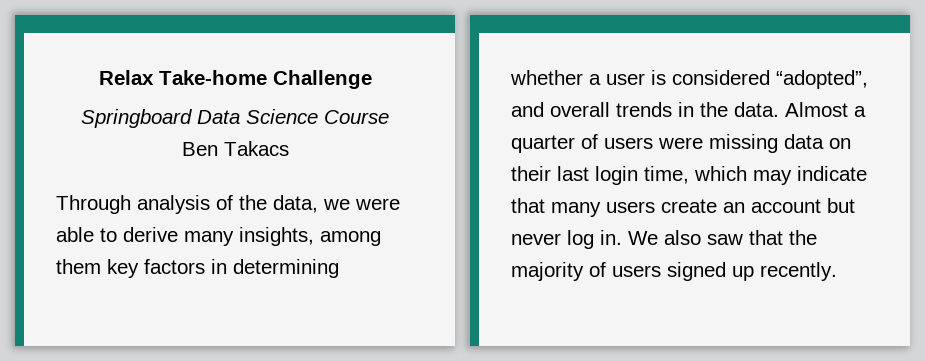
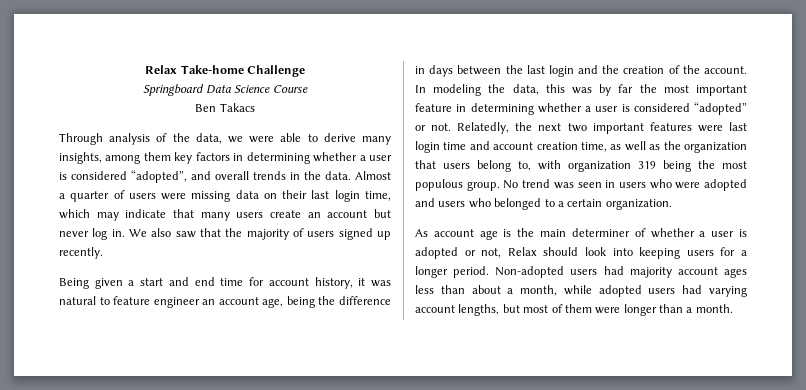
+ Being given a start and end time for account history, it was natural to feature engineer an account age, being the difference in days between the last login and the creation of the account. In modeling the data, this was by far the most important feature in determining whether a user is considered “adopted” or not. Relatedly, the next two important features were last login time and account creation time, as well as the organization that users belong to, with organization 319 being the most populous group. No trend was seen in users who were adopted and users who belonged to a certain organization.
+ As account age is the main determiner of whether a user is adopted or not, Relax should look into keeping users for a longer period. Non-adopted users had majority account ages less than about a month, while adopted users had varying account lengths, but most of them were longer than a month.

